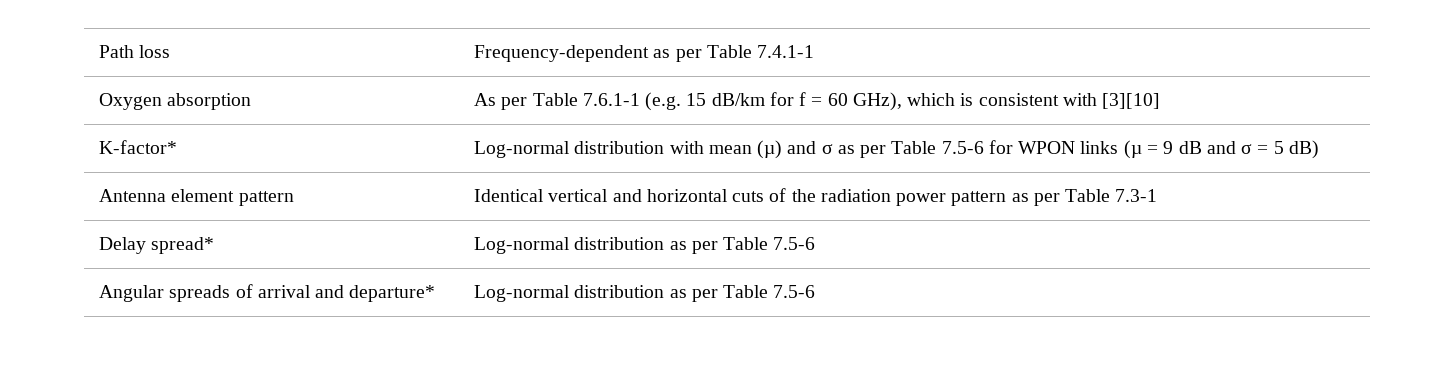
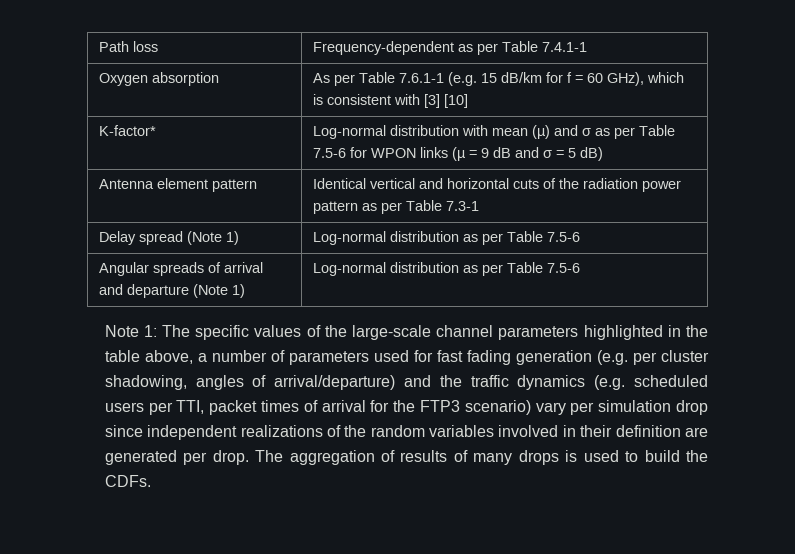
- Oxygen absorption | As per Table 7.6.1-1 (e.g. 15 dB/km for f = 60 GHz), which is consistent with [3][10]
+ Oxygen absorption | As per Table 7.6.1-1 (e.g. 15 dB/km for f = 60 GHz), which is consistent with [3] [10]
- Delay spread* | Log-normal distribution as per Table 7.5-6
+ Delay spread (Note 1) | Log-normal distribution as per Table 7.5-6
- Angular spreads of arrival and departure* | Log-normal distribution as per Table 7.5-6
+ Angular spreads of arrival and departure (Note 1) | Log-normal distribution as per Table 7.5-6
+ Note 1: The specific values of the large-scale channel parameters highlighted in the table above, a number of parameters used for fast fading generation (e.g. per cluster shadowing, angles of arrival/departure) and the traffic dynamics (e.g. scheduled users per TTI, packet times of arrival for the FTP3 scenario) vary per simulation drop since independent realizations of the random variables involved in their definition are generated per drop. The aggregation of results of many drops is used to build the CDFs.

